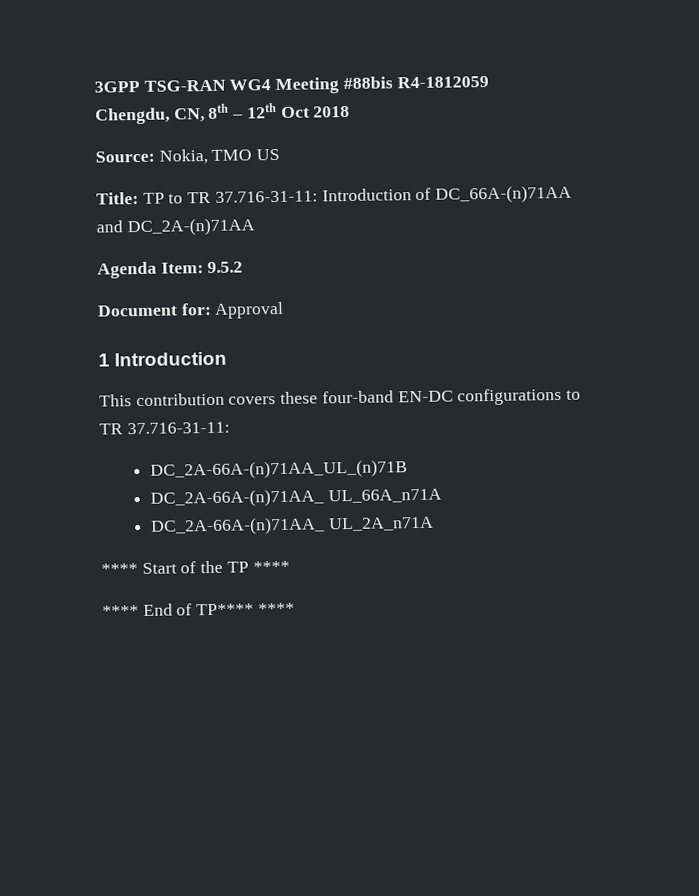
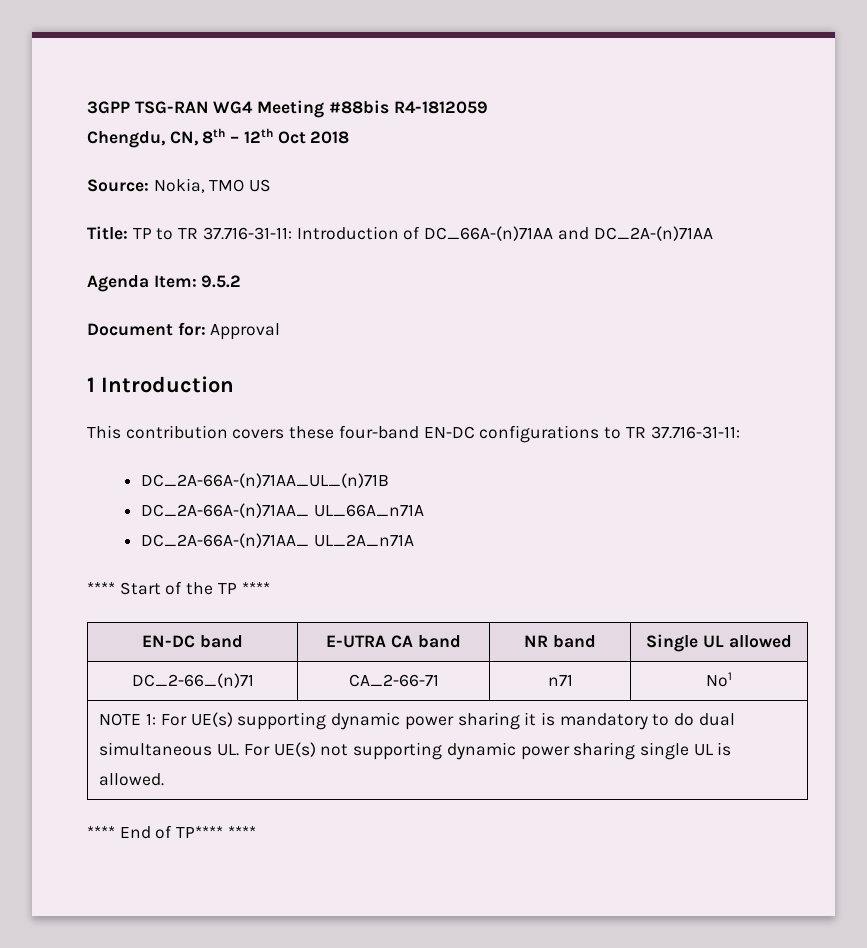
+ EN-DC band | E-UTRA CA band | NR band | Single UL allowed
+ DC_2-66_(n)71 | CA_2-66-71 | n71 | No1
+ NOTE 1: For UE(s) supporting dynamic power sharing it is mandatory to do dual simultaneous UL. For UE(s) not supporting dynamic power sharing single UL is allowed.

